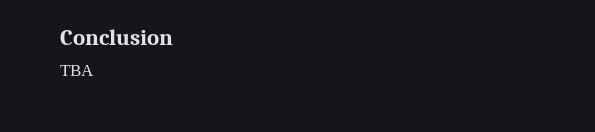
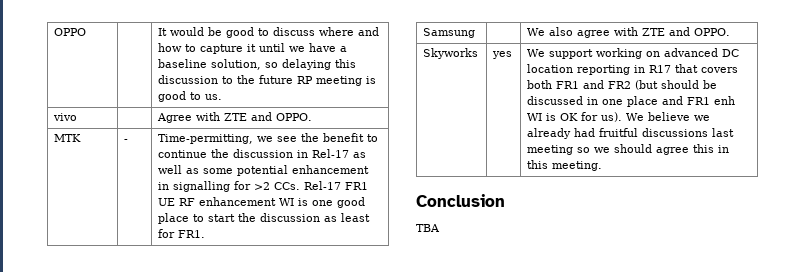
+ OPPO | | It would be good to discuss where and how to capture it until we have a baseline solution, so delaying this discussion to the future RP meeting is good to us.
+ vivo | | Agree with ZTE and OPPO.
+ MTK | - | Time-permitting, we see the benefit to continue the discussion in Rel-17 as well as some potential enhancement in signalling for >2 CCs. Rel-17 FR1 UE RF enhancement WI is one good place to start the discussion as least for FR1.
+ Samsung | | We also agree with ZTE and OPPO.
+ Skyworks | yes | We support working on advanced DC location reporting in R17 that covers both FR1 and FR2 (but should be discussed in one place and FR1 enh WI is OK for us). We believe we already had fruitful discussions last meeting so we should agree this in this meeting.

